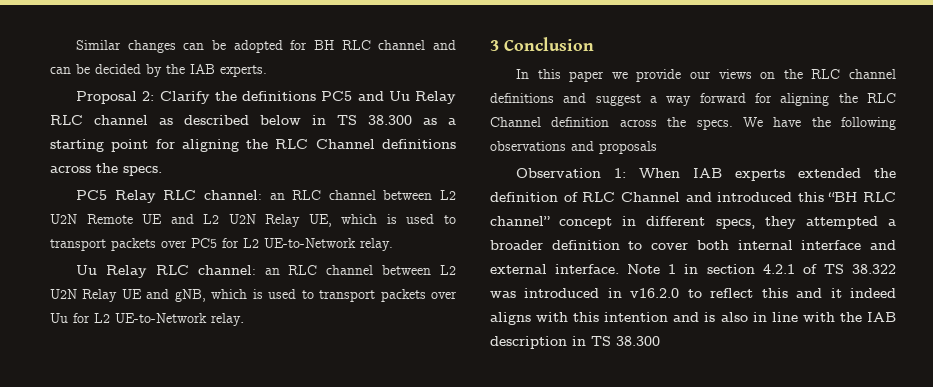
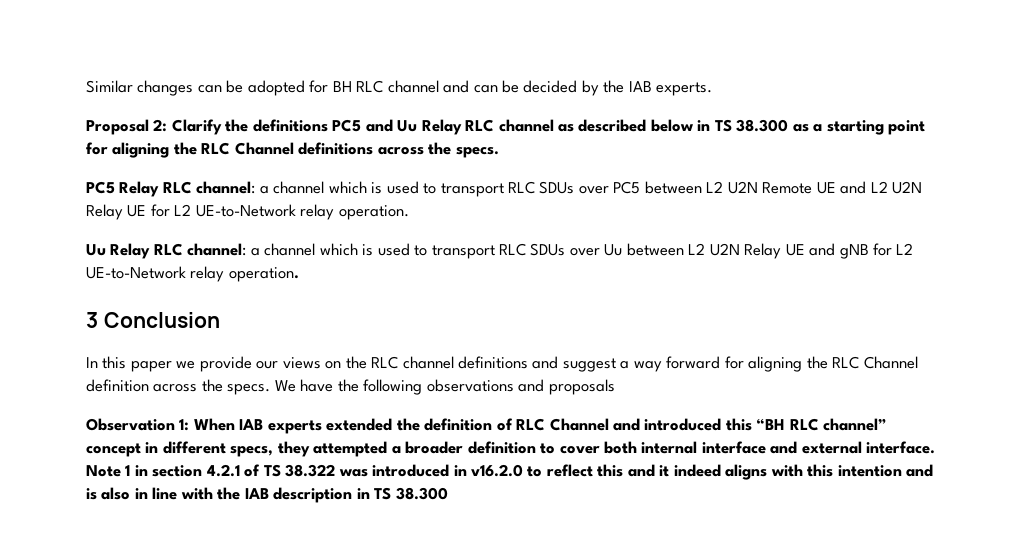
- PC5 Relay RLC channel: an RLC channel between L2 U2N Remote UE and L2 U2N Relay UE, which is used to transport packets over PC5 for L2 UE-to-Network relay.
- Uu Relay RLC channel: an RLC channel between L2 U2N Relay UE and gNB, which is used to transport packets over Uu for L2 UE-to-Network relay.
+ PC5 Relay RLC channel: a channel which is used to transport RLC SDUs over PC5 between L2 U2N Remote UE and L2 U2N Relay UE for L2 UE-to-Network relay operation.
+ Uu Relay RLC channel: a channel which is used to transport RLC SDUs over Uu between L2 U2N Relay UE and gNB for L2 UE-to-Network relay operation.

